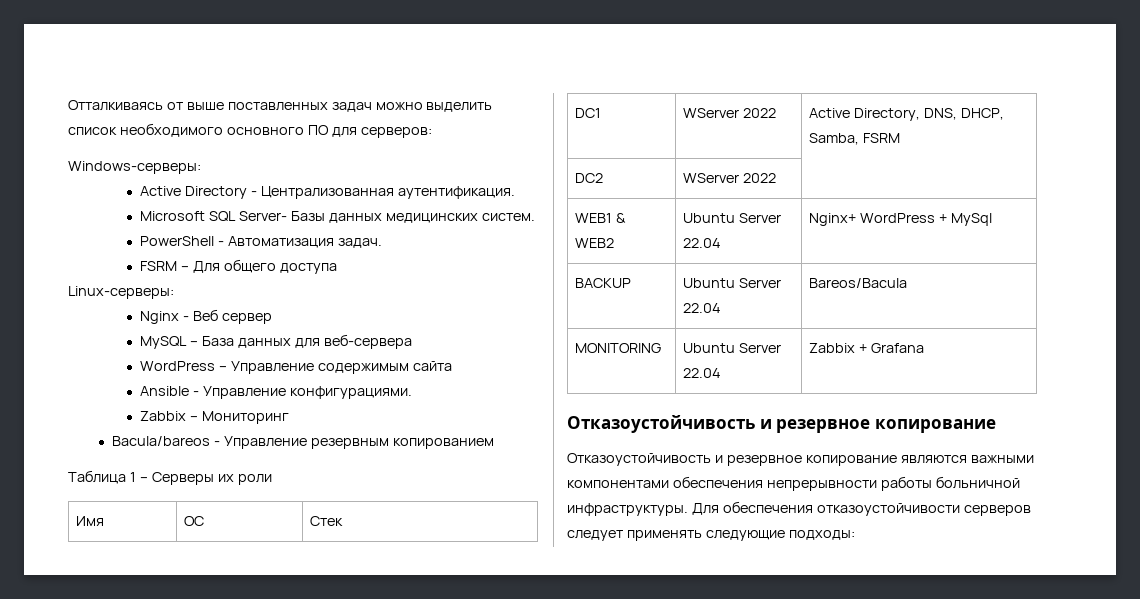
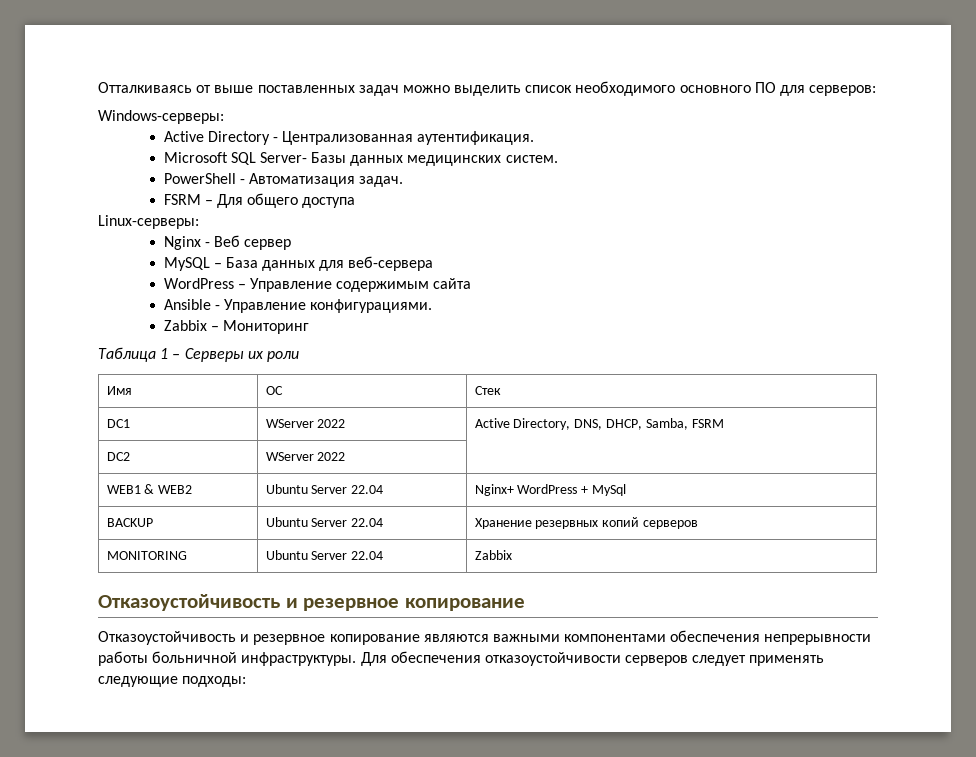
- Bacula/bareos - Управление резервным копированием
- BACKUP | Ubuntu Server 22.04 | Bareos/Bacula
+ BACKUP | Ubuntu Server 22.04 | Хранение резервных копий серверов
- MONITORING | Ubuntu Server 22.04 | Zabbix + Grafana
+ MONITORING | Ubuntu Server 22.04 | Zabbix

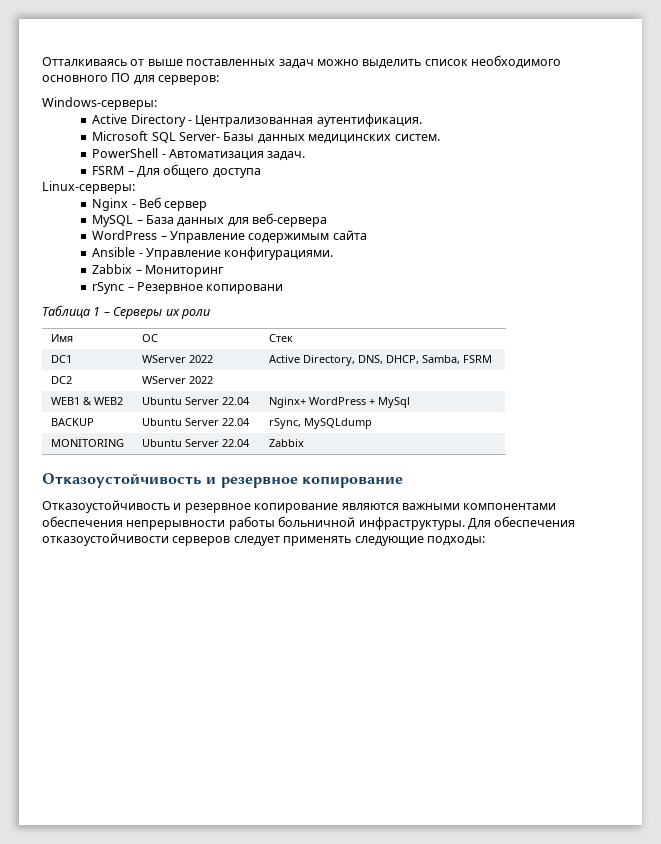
+ rSync – Резервное копировани
- BACKUP | Ubuntu Server 22.04 | Хранение резервных копий серверов
+ BACKUP | Ubuntu Server 22.04 | rSync, MySQLdump

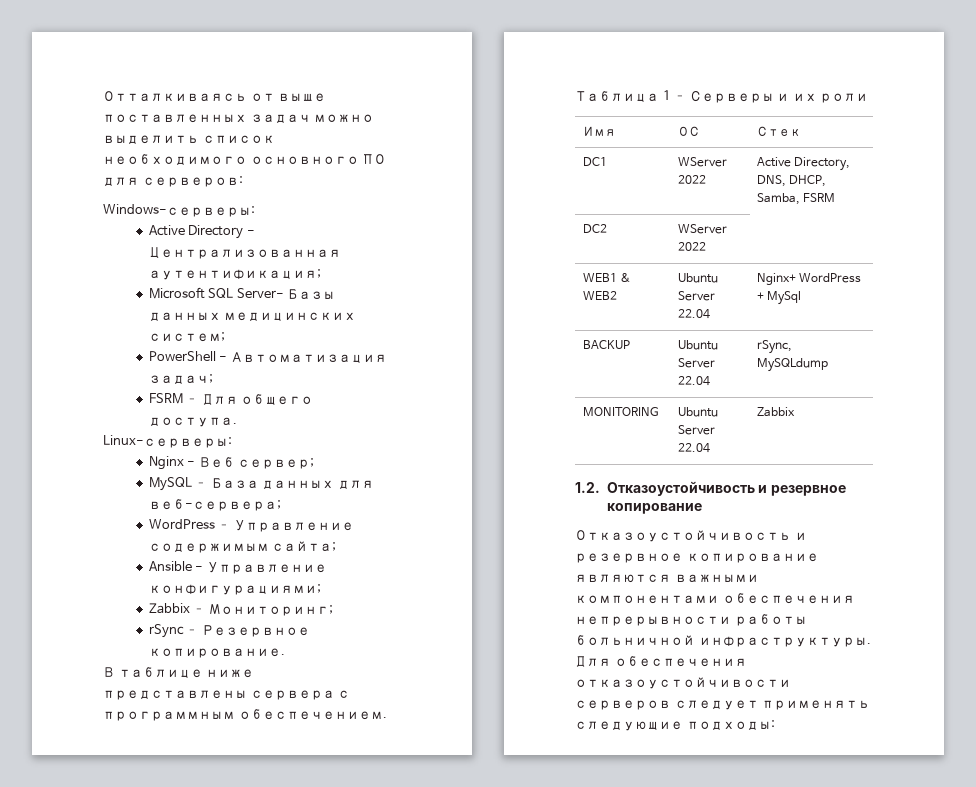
- Active Directory - Централизованная аутентификация.
+ Active Directory - Централизованная аутентификация;
- Microsoft SQL Server- Базы данных медицинских систем.
+ Microsoft SQL Server- Базы данных медицинских систем;
- PowerShell - Автоматизация задач.
+ PowerShell - Автоматизация задач;
- FSRM – Для общего доступа
+ FSRM – Для общего доступа.
- Nginx - Веб сервер
+ Nginx - Веб сервер;
- MySQL – База данных для веб-сервера
+ MySQL – База данных для веб-сервера;
- WordPress – Управление содержимым сайта
+ WordPress – Управление содержимым сайта;
- Ansible - Управление конфигурациями.
+ Ansible - Управление конфигурациями;
- Zabbix – Мониторинг
+ Zabbix – Мониторинг;
- rSync – Резервное копировани
+ rSync – Резервное копирование.
+ В таблице ниже представлены сервера с программным обеспечением.
- Таблица 1 – Серверы их роли
+ Таблица 1 – Серверы и их роли
  MONITORING | Ubuntu Server 22.04 | Zabbix
- Отказоустойчивость и резервное копирование
+ 1.2. Отказоустойчивость и резервное копирование

